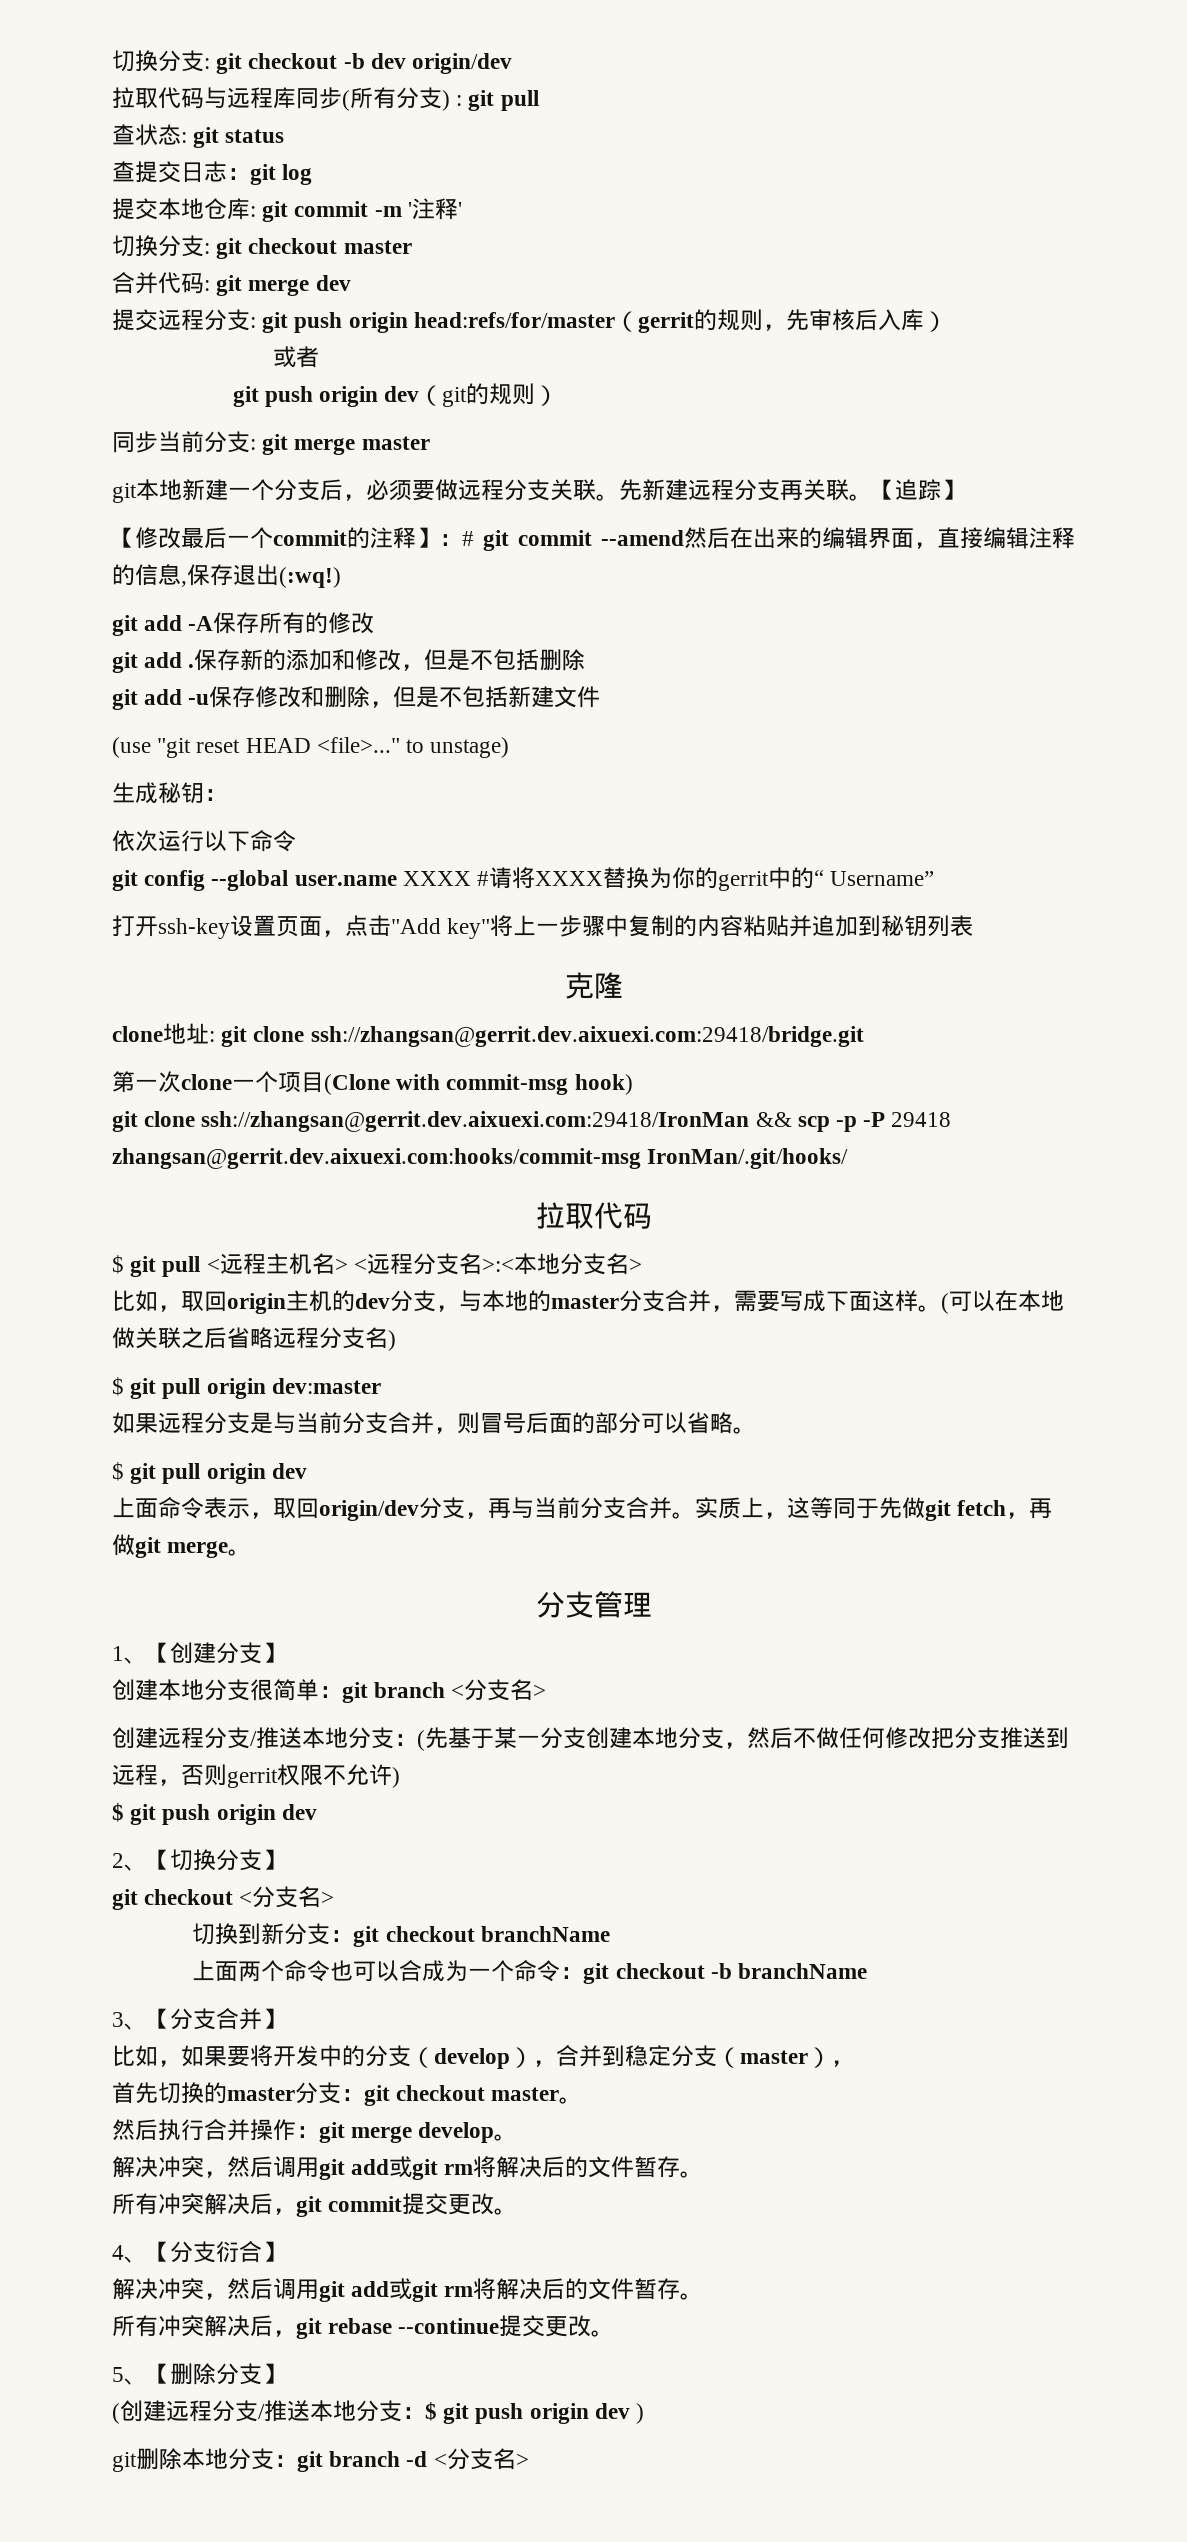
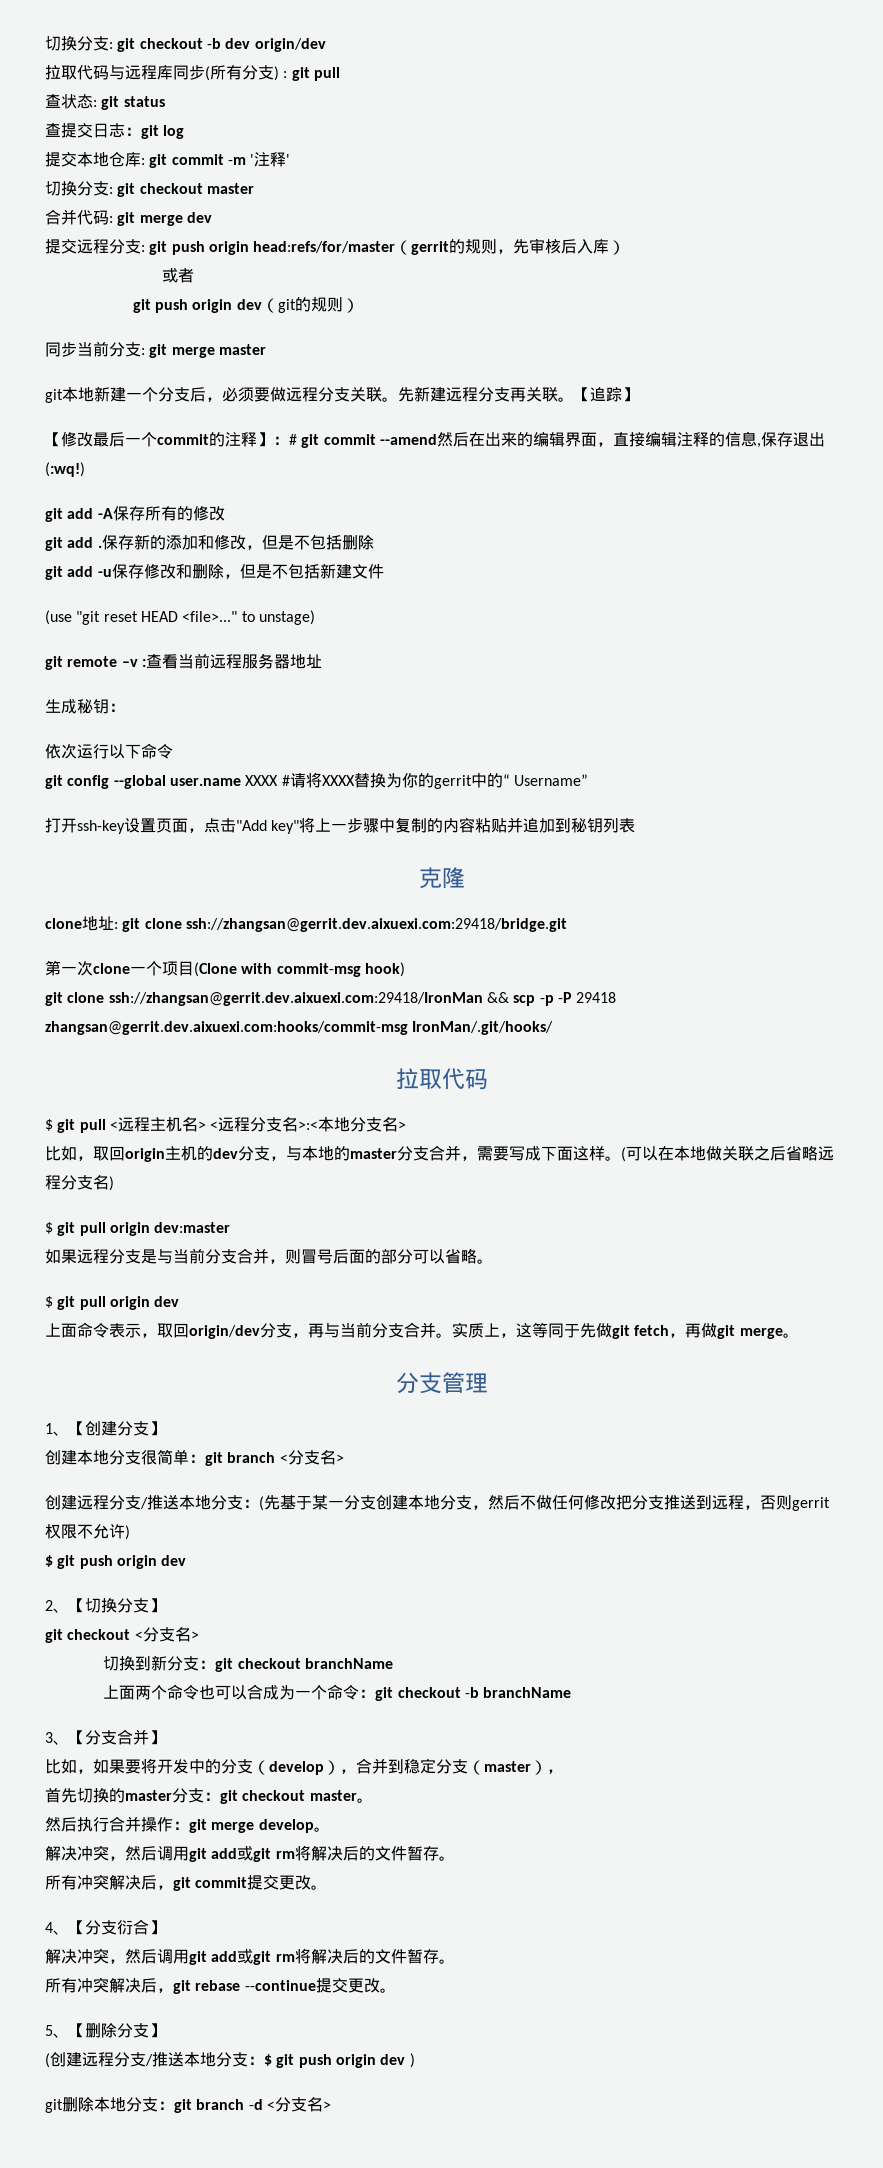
+ git remote –v :查看当前远程服务器地址

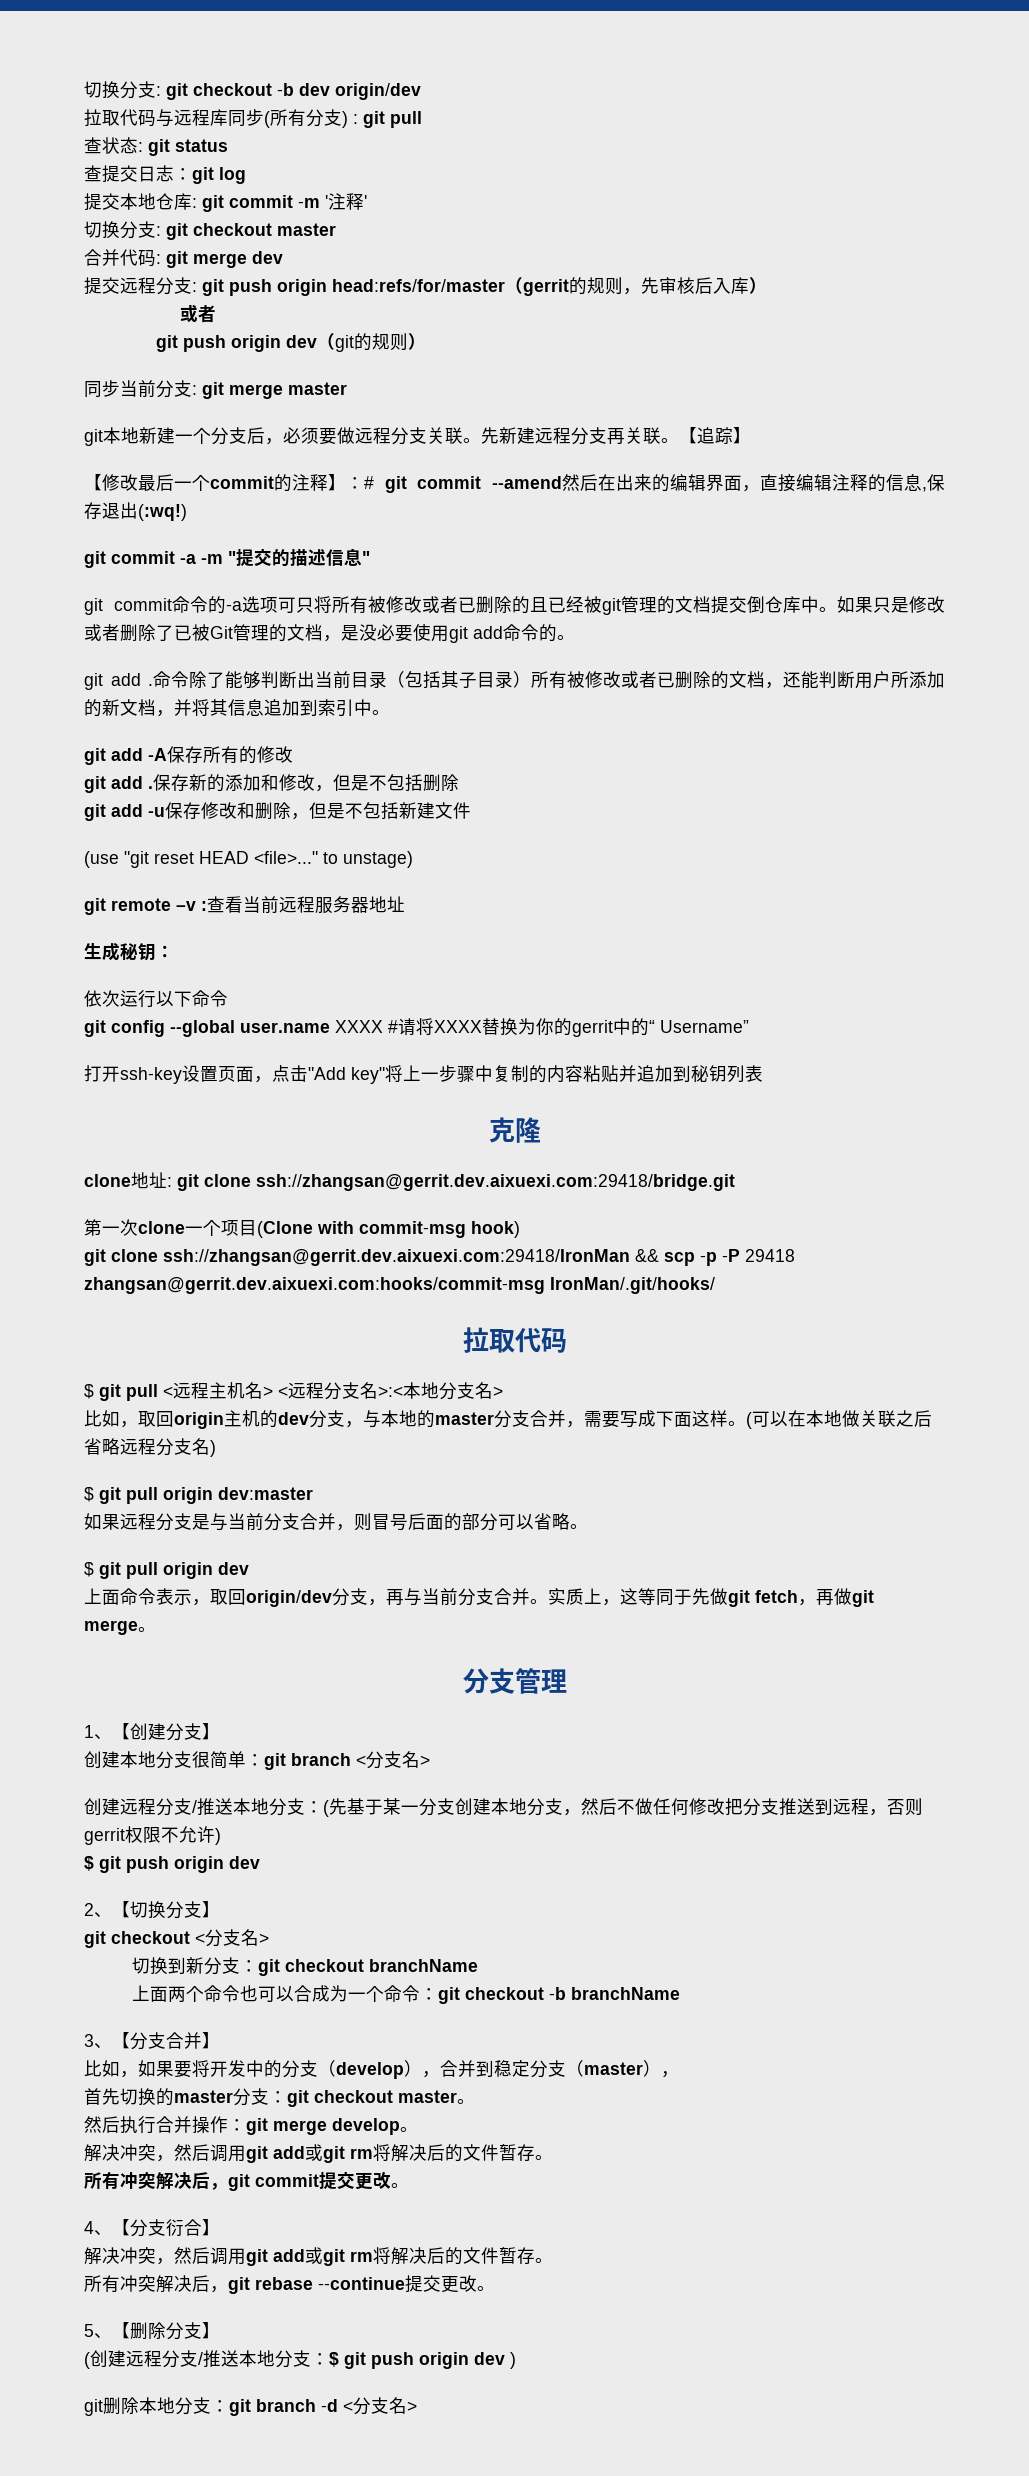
+ git commit -a -m "提交的描述信息"
+ git commit命令的-a选项可只将所有被修改或者已删除的且已经被git管理的文档提交倒仓库中。如果只是修改或者删除了已被Git管理的文档，是没必要使用git add命令的。
+ git add .命令除了能够判断出当前目录（包括其子目录）所有被修改或者已删除的文档，还能判断用户所添加的新文档，并将其信息追加到索引中。

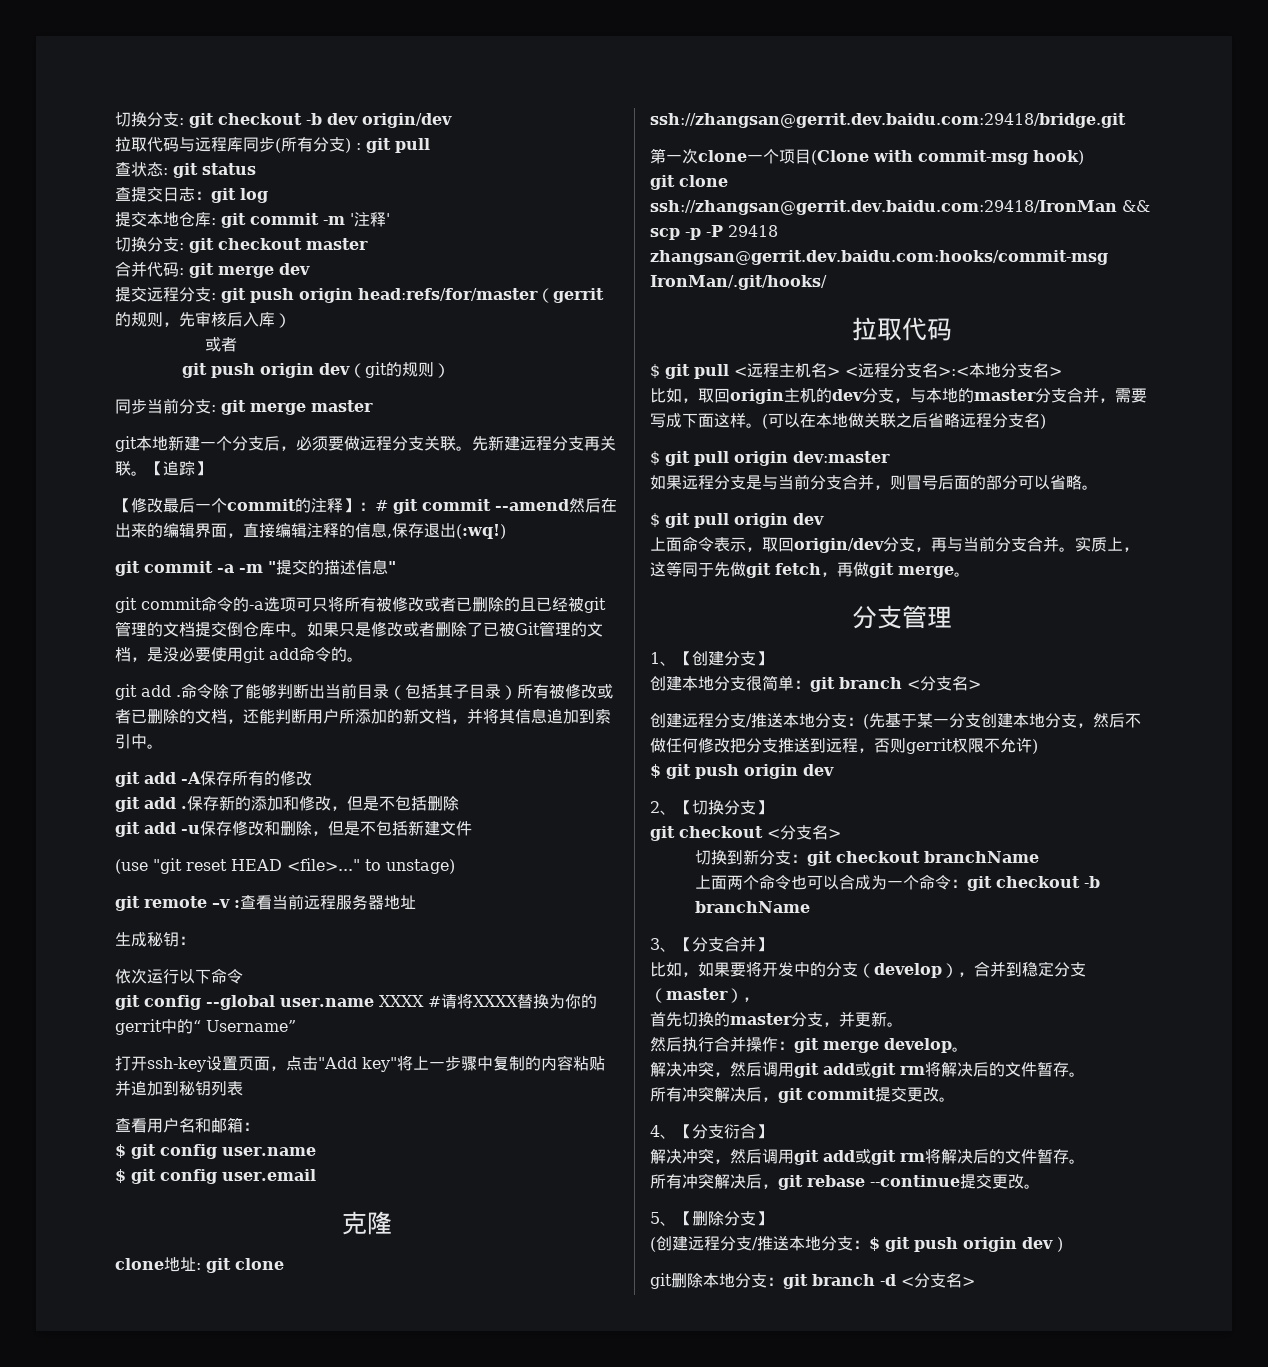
+ 查看用户名和邮箱：
+ $ git config user.name
+ $ git config user.email
- clone地址: git clone ssh://zhangsan@gerrit.dev.aixuexi.com:29418/bridge.git
+ clone地址: git clone ssh://zhangsan@gerrit.dev.baidu.com:29418/bridge.git
- git clone ssh://zhangsan@gerrit.dev.aixuexi.com:29418/IronMan && scp -p -P 29418 zhangsan@gerrit.dev.aixuexi.com:hooks/commit-msg IronMan/.git/hooks/
+ git clone ssh://zhangsan@gerrit.dev.baidu.com:29418/IronMan && scp -p -P 29418 zhangsan@gerrit.dev.baidu.com:hooks/commit-msg IronMan/.git/hooks/
- 首先切换的master分支：git checkout master。
+ 首先切换的master分支，并更新。

